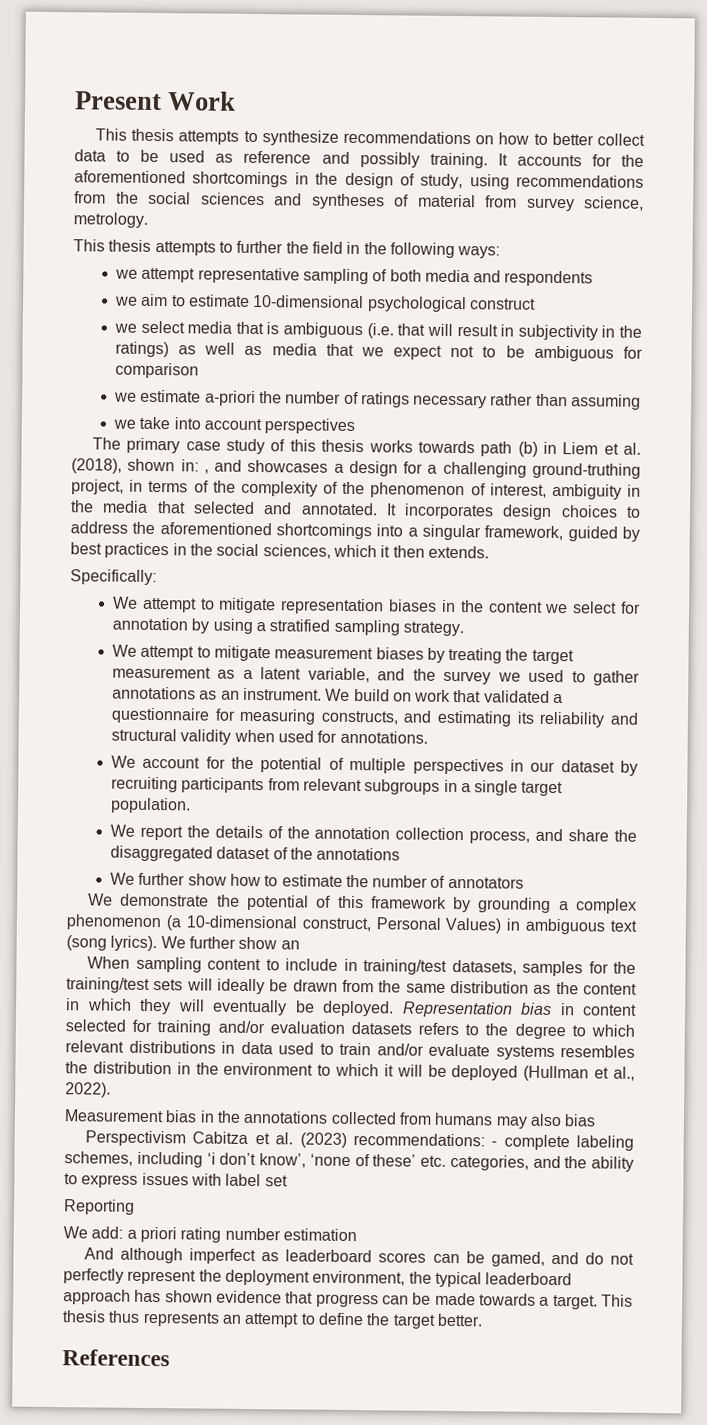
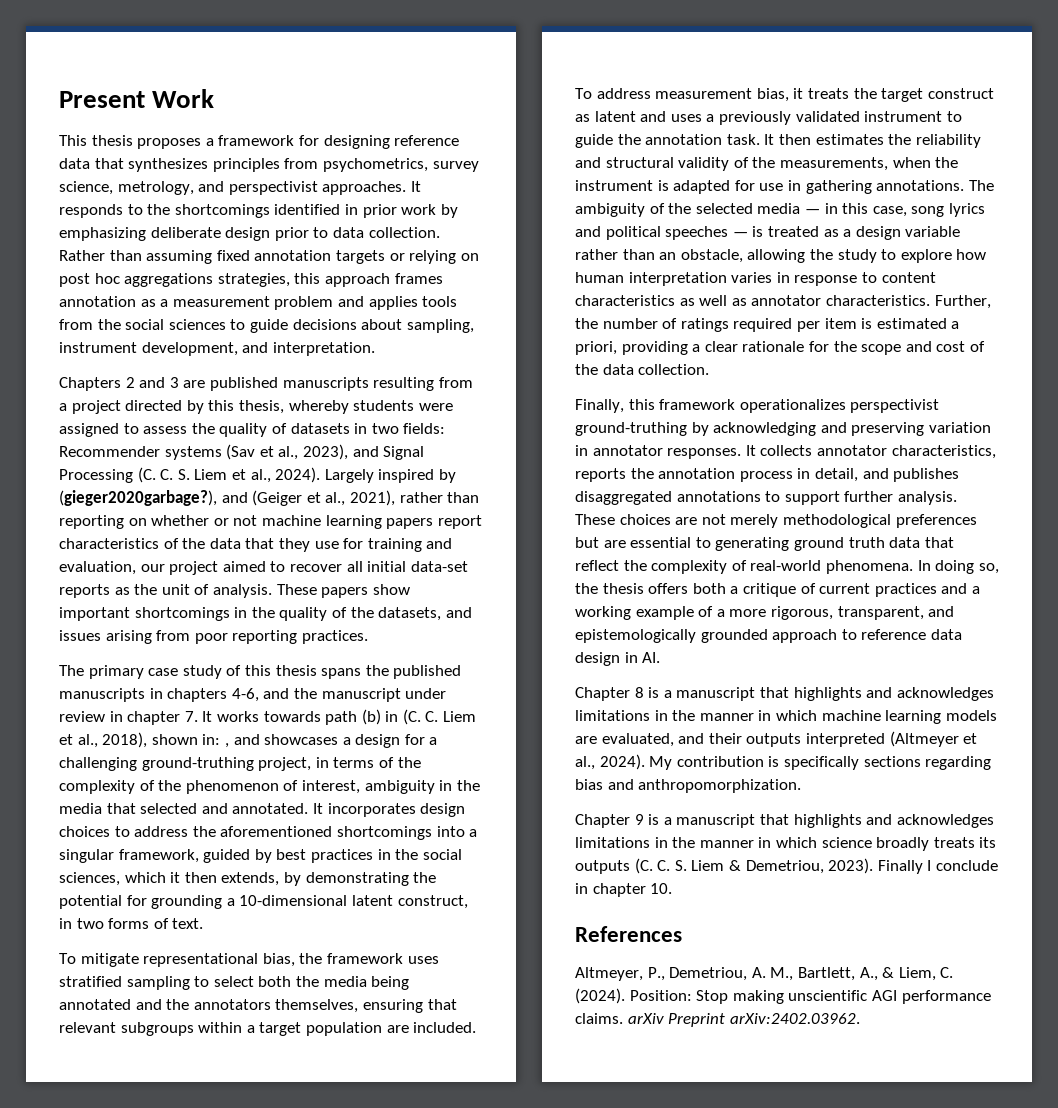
- This thesis attempts to synthesize recommendations on how to better collect data to be used as reference and possibly training. It accounts for the aforementioned shortcomings in the design of study, using recommendations from the social sciences and syntheses of material from survey science, metrology.
- This thesis attempts to further the field in the following ways:
- we attempt representative sampling of both media and respondents
- we aim to estimate 10-dimensional psychological construct
- we select media that is ambiguous (i.e. that will result in subjectivity in the ratings) as well as media that we expect not to be ambiguous for comparison
- we estimate a-priori the number of ratings necessary rather than assuming
- we take into account perspectives
+ This thesis proposes a framework for designing reference data that synthesizes principles from psychometrics, survey science, metrology, and perspectivist approaches. It responds to the shortcomings identified in prior work by emphasizing deliberate design prior to data collection. Rather than assuming fixed annotation targets or relying on post hoc aggregations strategies, this approach frames annotation as a measurement problem and applies tools from the social sciences to guide decisions about sampling, instrument development, and interpretation.
+ Chapters 2 and 3 are published manuscripts resulting from a project directed by this thesis, whereby students were assigned to assess the quality of datasets in two fields: Recommender systems (Sav et al., 2023), and Signal Processing (C. C. S. Liem et al., 2024). Largely inspired by (gieger2020garbage?), and (Geiger et al., 2021), rather than reporting on whether or not machine learning papers report characteristics of the data that they use for training and evaluation, our project aimed to recover all initial data-set reports as the unit of analysis. These papers show important shortcomings in the quality of the datasets, and issues arising from poor reporting practices.
- The primary case study of this thesis works towards path (b) in Liem et al. (2018), shown in: , and showcases a design for a challenging ground-truthing project, in terms of the complexity of the phenomenon of interest, ambiguity in the media that selected and annotated.
+ The primary case study of this thesis spans the published manuscripts in chapters 4-6, and the manuscript under review in chapter 7. It works towards path (b) in (C. C. Liem et al., 2018), shown in: , and showcases a design for a challenging ground-truthing project, in terms of the complexity of the phenomenon of interest, ambiguity in the media that selected and annotated.
- It incorporates design choices to address the aforementioned shortcomings into a singular framework, guided by best practices in the social sciences, which it then extends.
- Specifically:
- We attempt to mitigate representation biases in the content we select for annotation by using a stratified sampling strategy.
- We attempt to mitigate measurement biases by treating the target measurement as a latent variable, and the survey we used to gather annotations as an instrument. We build on work that validated a questionnaire for measuring constructs, and estimating its reliability and structural validity when used for annotations.
- We account for the potential of multiple perspectives in our dataset by recruiting participants from relevant subgroups in a single target population.
- We report the details of the annotation collection process, and share the disaggregated dataset of the annotations
- We further show how to estimate the number of annotators
- We demonstrate the potential of this framework by grounding a complex phenomenon (a 10-dimensional construct, Personal Values) in ambiguous text (song lyrics). We further show an
- When sampling content to include in training/test datasets, samples for the training/test sets will ideally be drawn from the same distribution as the content in which they will eventually be deployed. Representation bias in content selected for training and/or evaluation datasets refers to the degree to which relevant distributions in data used to train and/or evaluate systems resembles the distribution in the environment to which it will be deployed (Hullman et al., 2022).
- Measurement bias in the annotations collected from humans may also bias
- Perspectivism Cabitza et al. (2023) recommendations: - complete labeling schemes, including ‘i don’t know’, ‘none of these’ etc. categories, and the ability to express issues with label set
- Reporting
- We add: a priori rating number estimation
- And although imperfect as leaderboard scores can be gamed, and do not perfectly represent the deployment environment, the typical leaderboard approach has shown evidence that progress can be made towards a target. This thesis thus represents an attempt to define the target better.
+ It incorporates design choices to address the aforementioned shortcomings into a singular framework, guided by best practices in the social sciences, which it then extends, by demonstrating the potential for grounding a 10-dimensional latent construct, in two forms of text.
+ To mitigate representational bias, the framework uses stratified sampling to select both the media being annotated and the annotators themselves, ensuring that relevant subgroups within a target population are included. To address measurement bias, it treats the target construct as latent and uses a previously validated instrument to guide the annotation task. It then estimates the reliability and structural validity of the measurements, when the instrument is adapted for use in gathering annotations. The ambiguity of the selected media — in this case, song lyrics and political speeches — is treated as a design variable rather than an obstacle, allowing the study to explore how human interpretation varies in response to content characteristics as well as annotator characteristics. Further, the number of ratings required per item is estimated a priori, providing a clear rationale for the scope and cost of the data collection.
+ Finally, this framework operationalizes perspectivist ground-truthing by acknowledging and preserving variation in annotator responses. It collects annotator characteristics, reports the annotation process in detail, and publishes disaggregated annotations to support further analysis. These choices are not merely methodological preferences but are essential to generating ground truth data that reflect the complexity of real-world phenomena. In doing so, the thesis offers both a critique of current practices and a working example of a more rigorous, transparent, and epistemologically grounded approach to reference data design in AI.
+ Chapter 8 is a manuscript that highlights and acknowledges limitations in the manner in which machine learning models are evaluated, and their outputs interpreted (Altmeyer et al., 2024). My contribution is specifically sections regarding bias and anthropomorphization.
+ Chapter 9 is a manuscript that highlights and acknowledges limitations in the manner in which science broadly treats its outputs (C. C. S. Liem & Demetriou, 2023). Finally I conclude in chapter 10.
  References
+ Altmeyer, P., Demetriou, A. M., Bartlett, A., & Liem, C. (2024). Position: Stop making unscientific AGI performance claims. arXiv Preprint arXiv:2402.03962.

